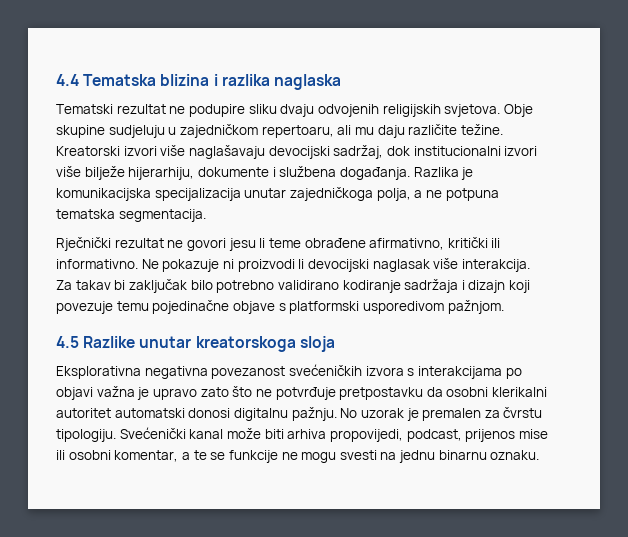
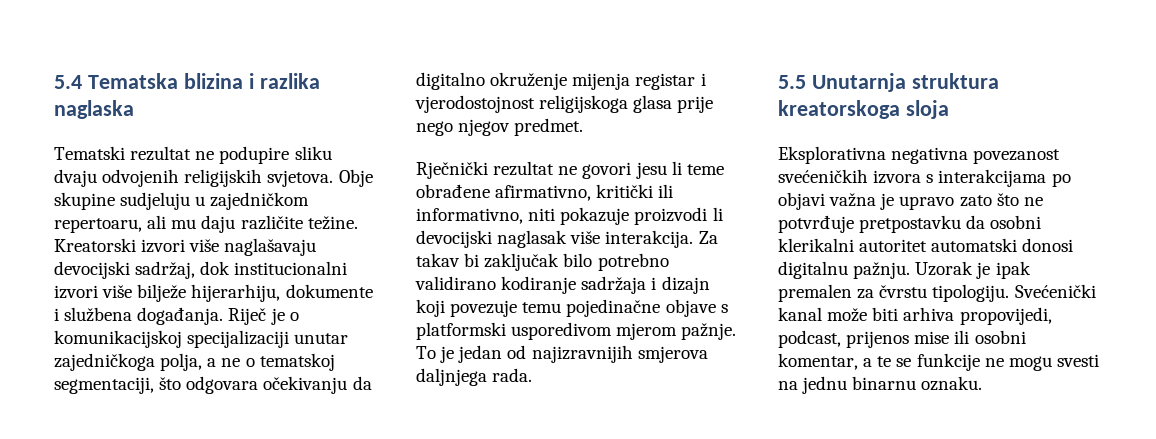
- 4.4 Tematska blizina i razlika naglaska
+ 5.4 Tematska blizina i razlika naglaska
- Razlika je komunikacijska specijalizacija unutar zajedničkoga polja, a ne potpuna tematska segmentacija.
+ Riječ je o komunikacijskoj specijalizaciji unutar zajedničkoga polja, a ne o tematskoj segmentaciji, što odgovara očekivanju da digitalno okruženje mijenja registar i vjerodostojnost religijskoga glasa prije nego njegov predmet.
- Rječnički rezultat ne govori jesu li teme obrađene afirmativno, kritički ili informativno. Ne pokazuje ni proizvodi li devocijski naglasak više interakcija.
+ Rječnički rezultat ne govori jesu li teme obrađene afirmativno, kritički ili informativno, niti pokazuje proizvodi li devocijski naglasak više interakcija.
- Za takav bi zaključak bilo potrebno validirano kodiranje sadržaja i dizajn koji povezuje temu pojedinačne objave s platformski usporedivom pažnjom.
- 4.5 Razlike unutar kreatorskoga sloja
+ Za takav bi zaključak bilo potrebno validirano kodiranje sadržaja i dizajn koji povezuje temu pojedinačne objave s platformski usporedivom mjerom pažnje. To je jedan od najizravnijih smjerova daljnjega rada.
+ 5.5 Unutarnja struktura kreatorskoga sloja
- No uzorak je premalen za čvrstu tipologiju.
+ Uzorak je ipak premalen za čvrstu tipologiju.

